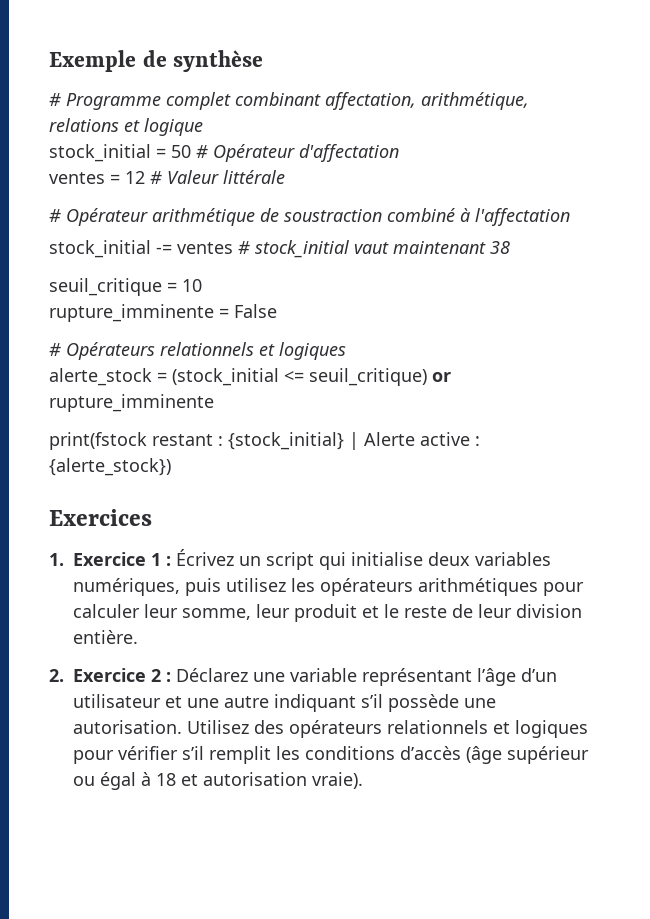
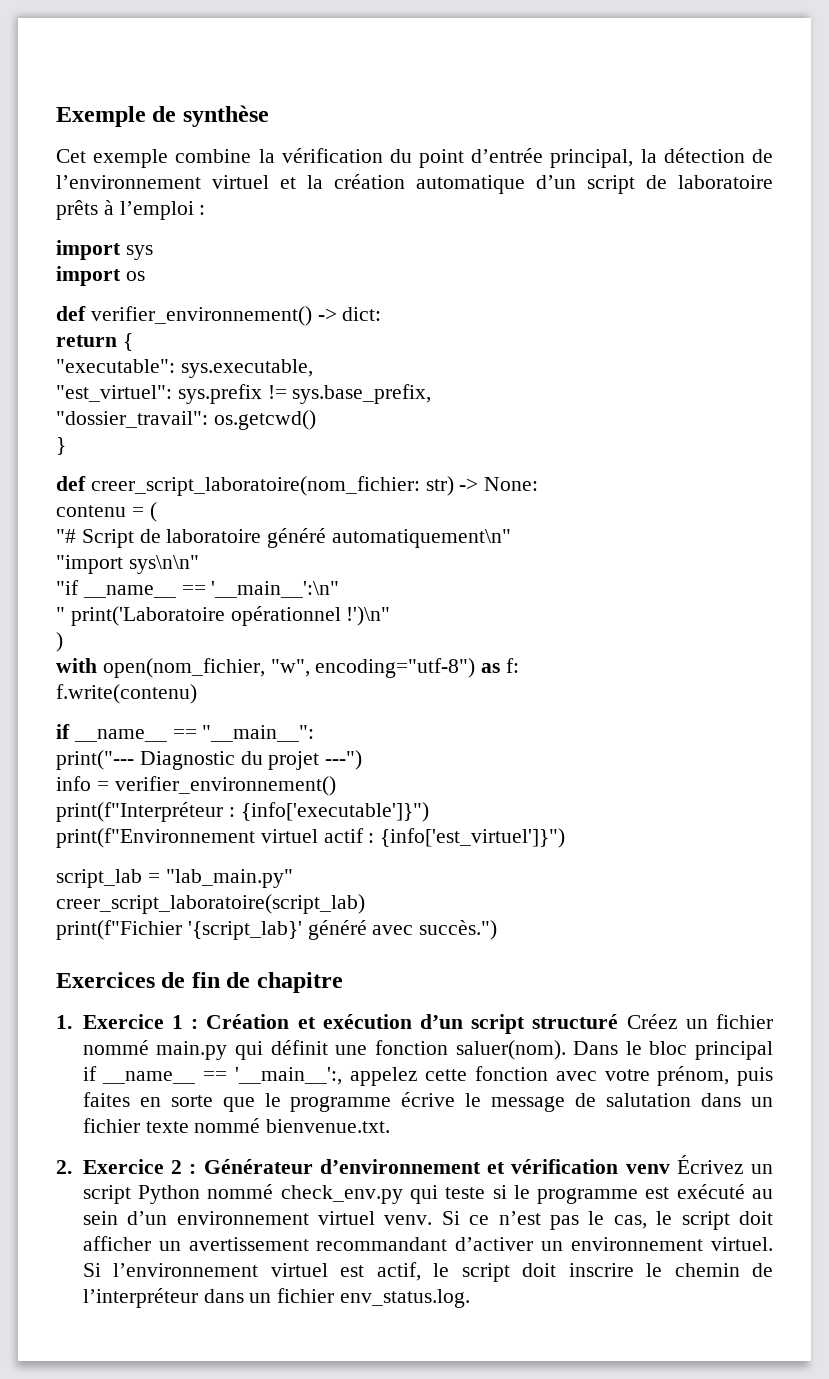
- # Programme complet combinant affectation, arithmétique, relations et logique
- stock_initial = 50 # Opérateur d'affectation
- ventes = 12 # Valeur littérale
- # Opérateur arithmétique de soustraction combiné à l'affectation
- stock_initial -= ventes # stock_initial vaut maintenant 38
- seuil_critique = 10
- rupture_imminente = False
- # Opérateurs relationnels et logiques
- alerte_stock = (stock_initial <= seuil_critique) or rupture_imminente
- print(fstock restant : {stock_initial} | Alerte active : {alerte_stock})
- Exercices
- 1. Exercice 1 : Écrivez un script qui initialise deux variables numériques, puis utilisez les opérateurs arithmétiques pour calculer leur somme, leur produit et le reste de leur division entière.
- 2. Exercice 2 : Déclarez une variable représentant l’âge d’un utilisateur et une autre indiquant s’il possède une autorisation. Utilisez des opérateurs relationnels et logiques pour vérifier s’il remplit les conditions d’accès (âge supérieur ou égal à 18 et autorisation vraie).
+ Cet exemple combine la vérification du point d’entrée principal, la détection de l’environnement virtuel et la création automatique d’un script de laboratoire prêts à l’emploi :
+ import sys
+ import os
+ def verifier_environnement() -> dict:
+ return {
+ "executable": sys.executable,
+ "est_virtuel": sys.prefix != sys.base_prefix,
+ "dossier_travail": os.getcwd()
+ }
+ def creer_script_laboratoire(nom_fichier: str) -> None:
+ contenu = (
+ "# Script de laboratoire généré automatiquement\n"
+ "import sys\n\n"
+ "if __name__ == '__main__':\n"
+ " print('Laboratoire opérationnel !')\n"
+ )
+ with open(nom_fichier, "w", encoding="utf-8") as f:
+ f.write(contenu)
+ if __name__ == "__main__":
+ print("--- Diagnostic du projet ---")
+ info = verifier_environnement()
+ print(f"Interpréteur : {info['executable']}")
+ print(f"Environnement virtuel actif : {info['est_virtuel']}")
+ script_lab = "lab_main.py"
+ creer_script_laboratoire(script_lab)
+ print(f"Fichier '{script_lab}' généré avec succès.")
+ Exercices de fin de chapitre
+ 1. Exercice 1 : Création et exécution d’un script structuré Créez un fichier nommé main.py qui définit une fonction saluer(nom). Dans le bloc principal if __name__ == '__main__':, appelez cette fonction avec votre prénom, puis faites en sorte que le programme écrive le message de salutation dans un fichier texte nommé bienvenue.txt.
+ 2. Exercice 2 : Générateur d’environnement et vérification venv Écrivez un script Python nommé check_env.py qui teste si le programme est exécuté au sein d’un environnement virtuel venv. Si ce n’est pas le cas, le script doit afficher un avertissement recommandant d’activer un environnement virtuel. Si l’environnement virtuel est actif, le script doit inscrire le chemin de l’interpréteur dans un fichier env_status.log.

